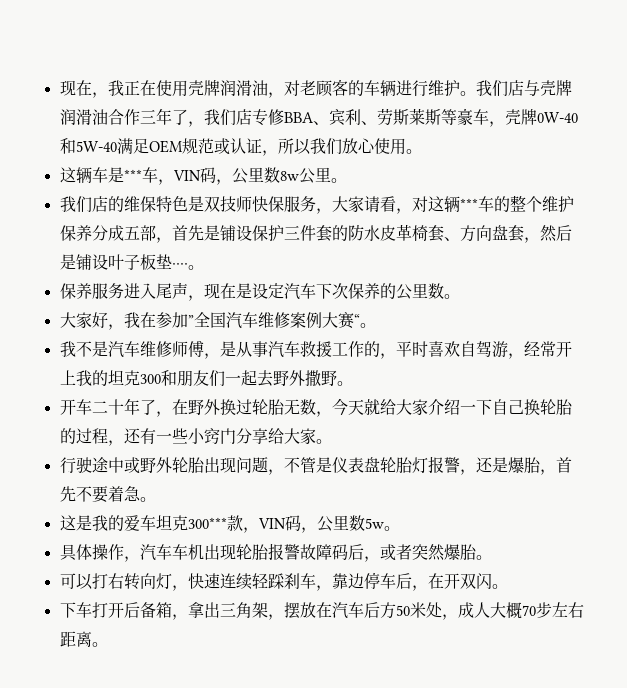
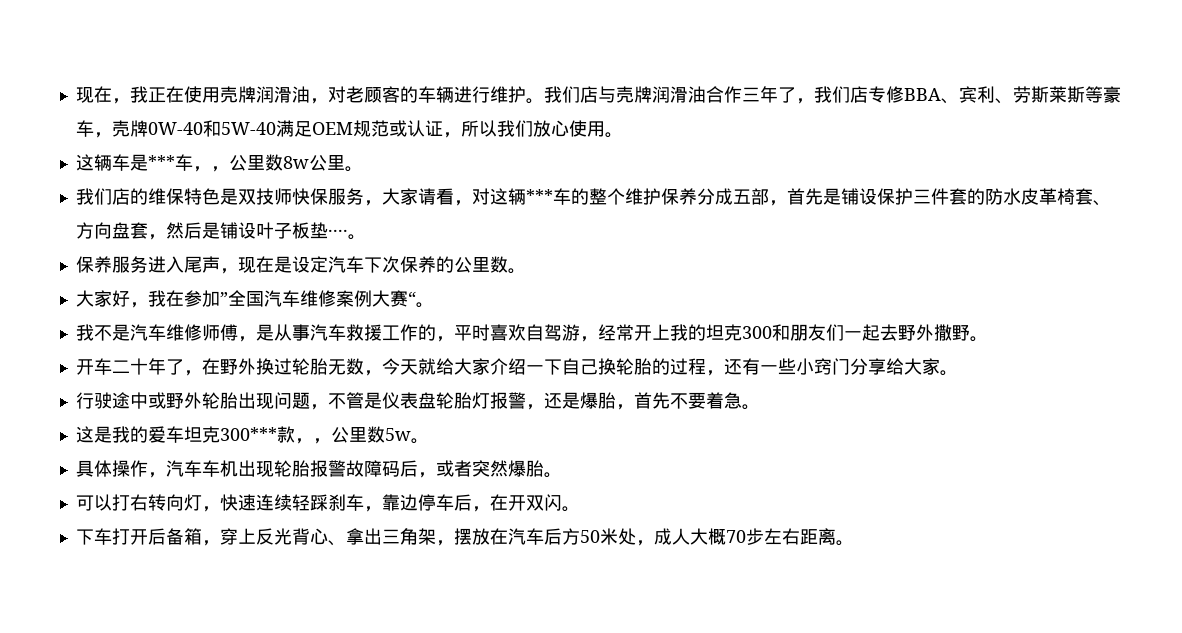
- 这辆车是***车，VIN码，公里数8w公里。
+ 这辆车是***车，，公里数8w公里。
- 这是我的爱车坦克300***款，VIN码，公里数5w。
+ 这是我的爱车坦克300***款，，公里数5w。
- 下车打开后备箱，拿出三角架，摆放在汽车后方50米处，成人大概70步左右距离。
+ 下车打开后备箱，穿上反光背心、拿出三角架，摆放在汽车后方50米处，成人大概70步左右距离。

